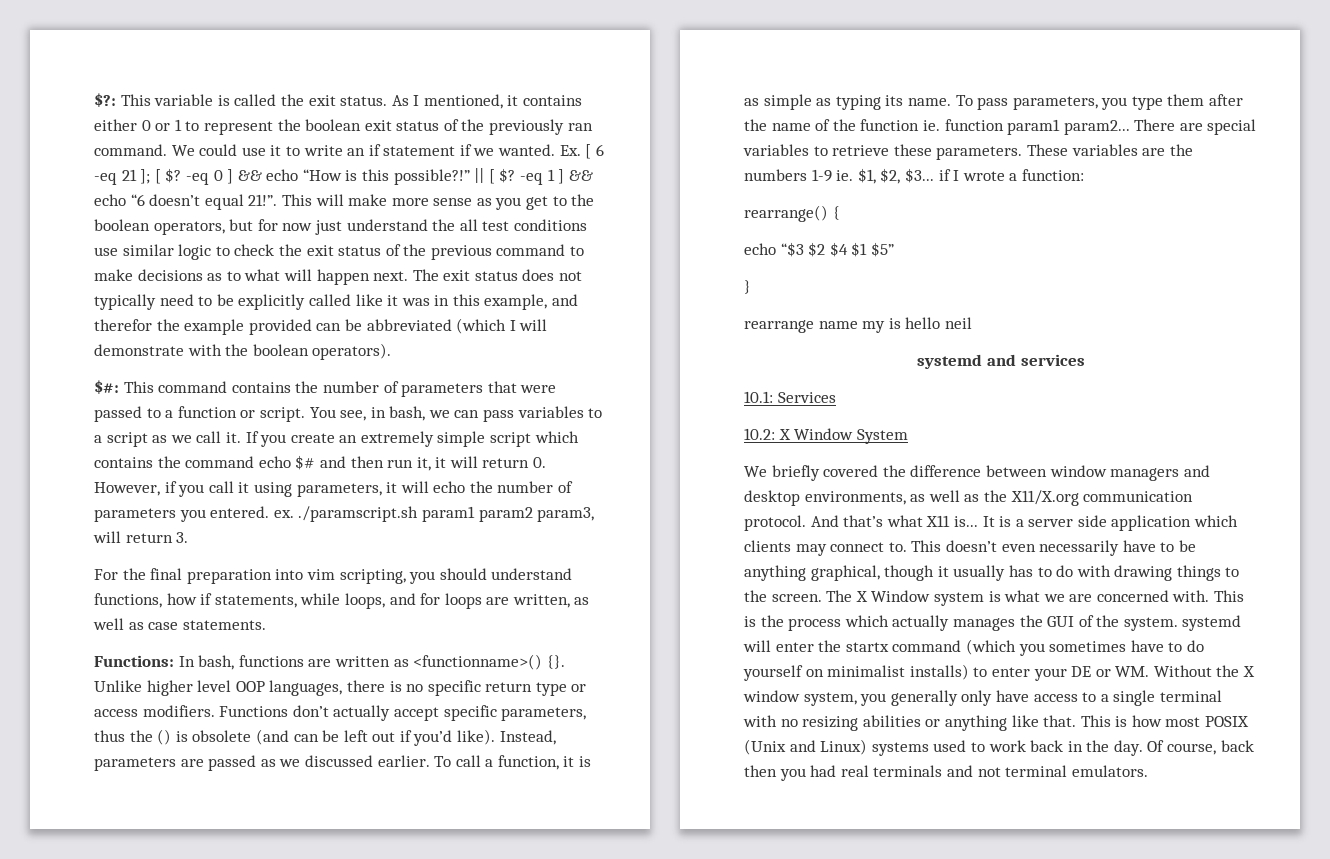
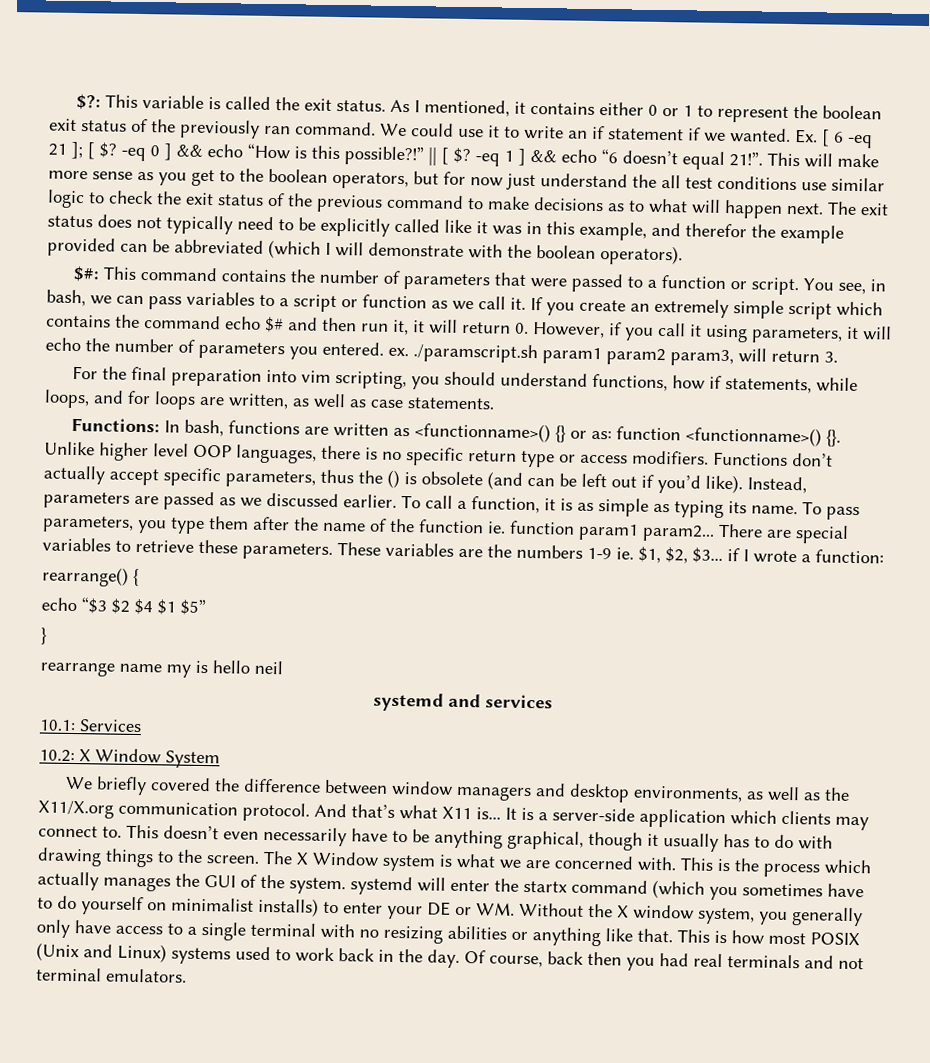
- You see, in bash, we can pass variables to a script as we call it.
+ You see, in bash, we can pass variables to a script or function as we call it.
- Functions: In bash, functions are written as <functionname>() {}.
+ Functions: In bash, functions are written as <functionname>() {} or as: function <functionname>() {}.
- It is a server side application which clients may connect to.
+ It is a server-side application which clients may connect to.

